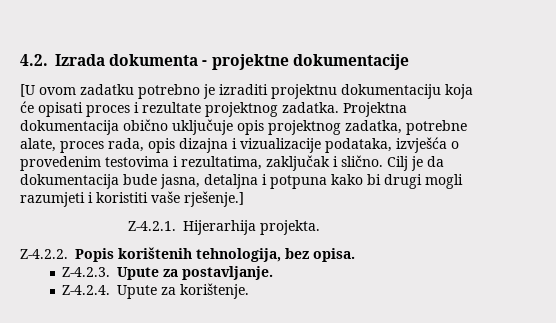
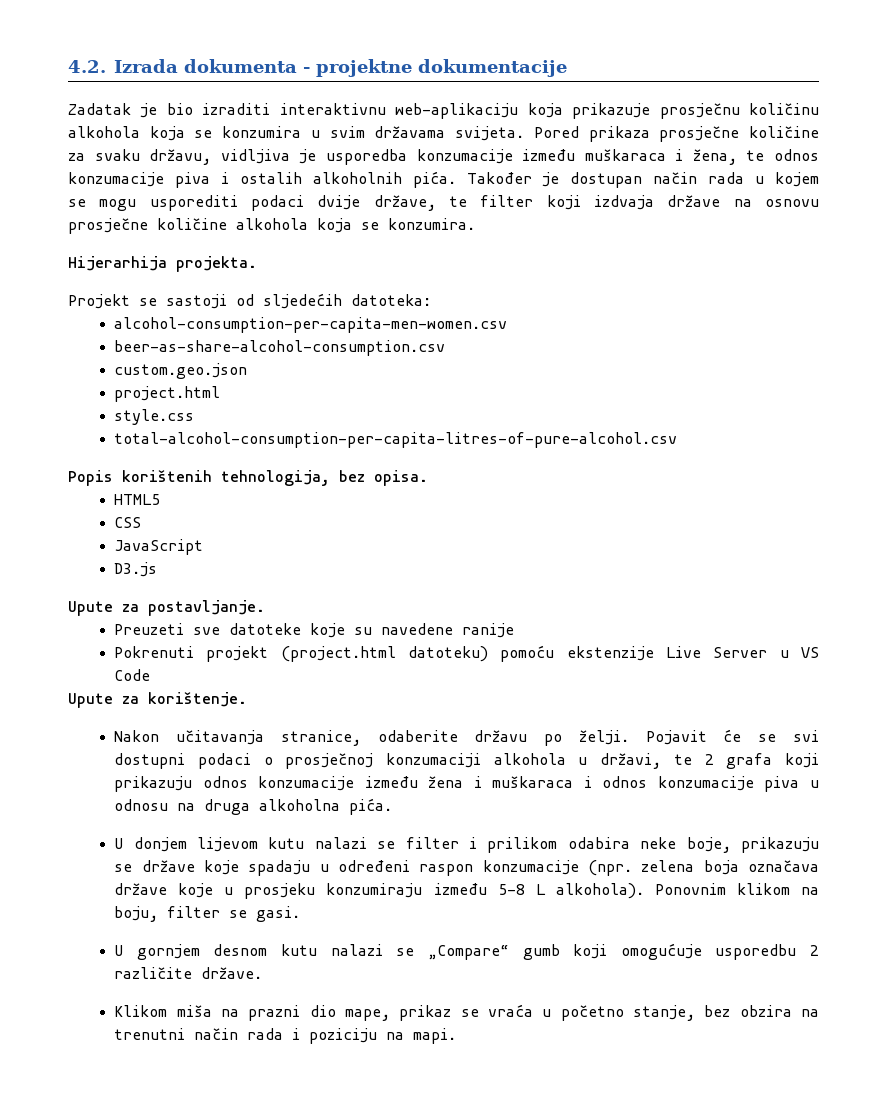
- [U ovom zadatku potrebno je izraditi projektnu dokumentaciju koja će opisati proces i rezultate projektnog zadatka. Projektna dokumentacija obično uključuje opis projektnog zadatka, potrebne alate, proces rada, opis dizajna i vizualizacije podataka, izvješća o provedenim testovima i rezultatima, zaključak i slično. Cilj je da dokumentacija bude jasna, detaljna i potpuna kako bi drugi mogli razumjeti i koristiti vaše rješenje.]
- Z-4.2.1. Hijerarhija projekta.
- Z-4.2.2. Popis korištenih tehnologija, bez opisa.
+ Zadatak je bio izraditi interaktivnu web-aplikaciju koja prikazuje prosječnu količinu alkohola koja se konzumira u svim državama svijeta. Pored prikaza prosječne količine za svaku državu, vidljiva je usporedba konzumacije između muškaraca i žena, te odnos konzumacije piva i ostalih alkoholnih pića. Također je dostupan način rada u kojem se mogu usporediti podaci dvije države, te filter koji izdvaja države na osnovu prosječne količine alkohola koja se konzumira.
+ Hijerarhija projekta.
+ Projekt se sastoji od sljedećih datoteka:
+ alcohol-consumption-per-capita-men-women.csv
+ beer-as-share-alcohol-consumption.csv
+ custom.geo.json
+ project.html
+ style.css
+ total-alcohol-consumption-per-capita-litres-of-pure-alcohol.csv
+ Popis korištenih tehnologija, bez opisa.
- Z-4.2.3. Upute za postavljanje.
+ HTML5
+ CSS
+ JavaScript
+ D3.js
+ Upute za postavljanje.
- Z-4.2.4. Upute za korištenje.
+ Preuzeti sve datoteke koje su navedene ranije
+ Pokrenuti projekt (project.html datoteku) pomoću ekstenzije Live Server u VS Code
+ Upute za korištenje.
+ Nakon učitavanja stranice, odaberite državu po želji. Pojavit će se svi dostupni podaci o prosječnoj konzumaciji alkohola u državi, te 2 grafa koji prikazuju odnos konzumacije između žena i muškaraca i odnos konzumacije piva u odnosu na druga alkoholna pića.
+ U donjem lijevom kutu nalazi se filter i prilikom odabira neke boje, prikazuju se države koje spadaju u određeni raspon konzumacije (npr. zelena boja označava države koje u prosjeku konzumiraju između 5-8 L alkohola). Ponovnim klikom na boju, filter se gasi.
+ U gornjem desnom kutu nalazi se „Compare“ gumb koji omogućuje usporedbu 2 različite države.
+ Klikom miša na prazni dio mape, prikaz se vraća u početno stanje, bez obzira na trenutni način rada i poziciju na mapi.

